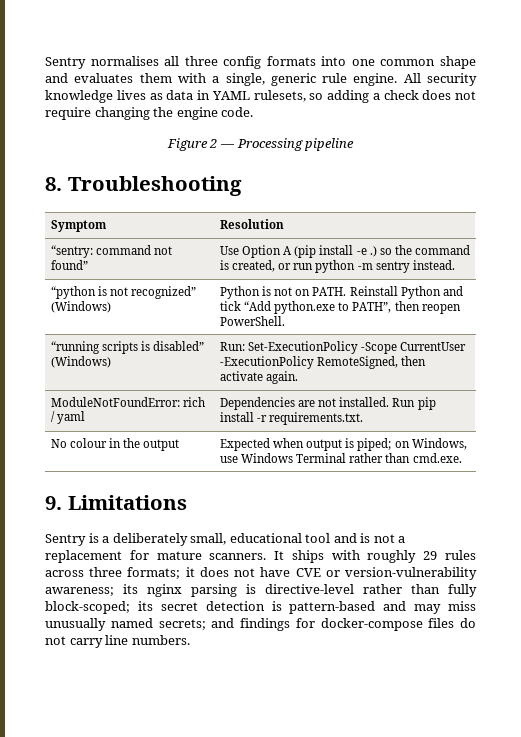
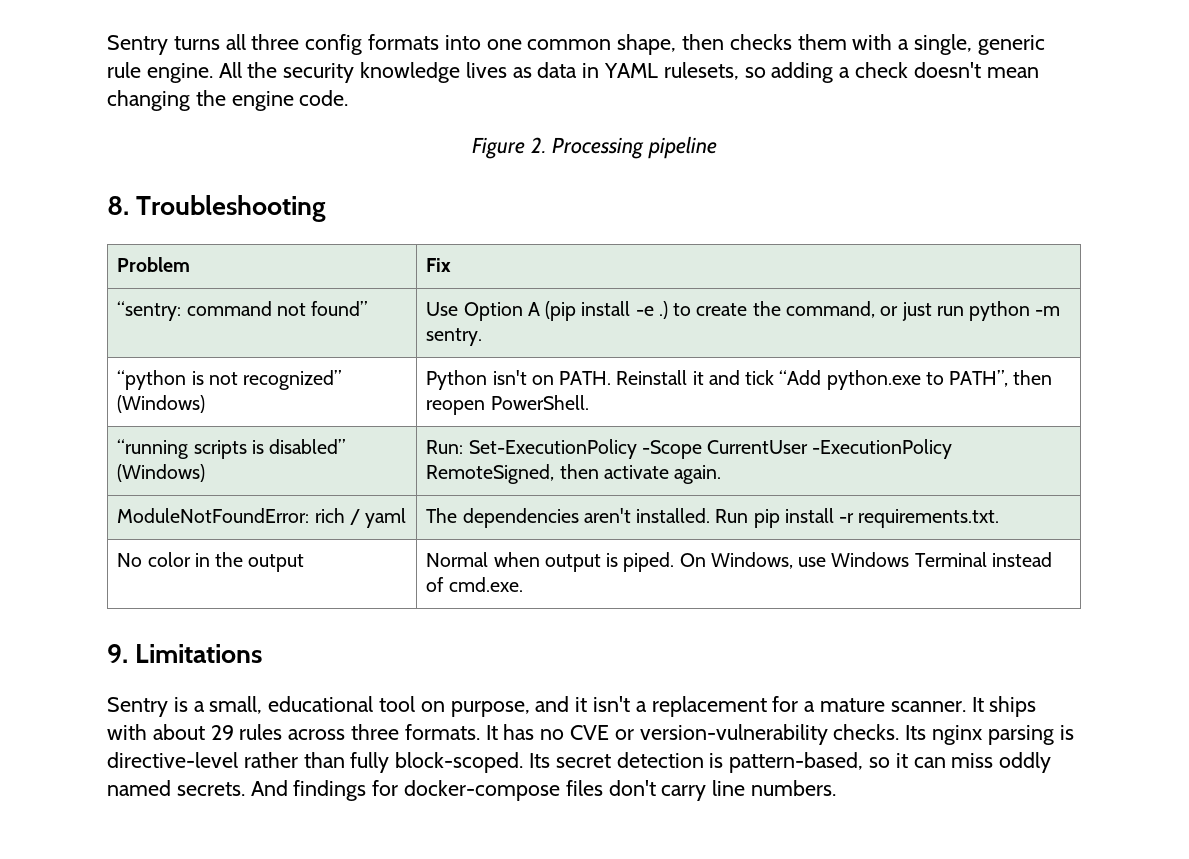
- Sentry normalises all three config formats into one common shape and evaluates them with a single, generic rule engine.
+ Sentry turns all three config formats into one common shape, then checks them with a single, generic rule engine.
- All security knowledge lives as data in YAML rulesets, so adding a check does not require changing the engine code.
+ All the security knowledge lives as data in YAML rulesets, so adding a check doesn't mean changing the engine code.
- Figure 2 — Processing pipeline
+ Figure 2. Processing pipeline
- Symptom | Resolution
+ Problem | Fix
- “sentry: command not found” | Use Option A (pip install -e .) so the command is created, or run python -m sentry instead.
+ “sentry: command not found” | Use Option A (pip install -e .) to create the command, or just run python -m sentry.
- “python is not recognized” (Windows) | Python is not on PATH. Reinstall Python and tick “Add python.exe to PATH”, then reopen PowerShell.
+ “python is not recognized” (Windows) | Python isn't on PATH. Reinstall it and tick “Add python.exe to PATH”, then reopen PowerShell.
- ModuleNotFoundError: rich / yaml | Dependencies are not installed. Run pip install -r requirements.txt.
+ ModuleNotFoundError: rich / yaml | The dependencies aren't installed. Run pip install -r requirements.txt.
- No colour in the output | Expected when output is piped; on Windows, use Windows Terminal rather than cmd.exe.
+ No color in the output | Normal when output is piped. On Windows, use Windows Terminal instead of cmd.exe.
- Sentry is a deliberately small, educational tool and is not a replacement for mature scanners.
+ Sentry is a small, educational tool on purpose, and it isn't a replacement for a mature scanner.
- It ships with roughly 29 rules across three formats; it does not have CVE or version-vulnerability awareness; its nginx parsing is directive-level rather than fully block-scoped; its secret detection is pattern-based and may miss unusually named secrets; and findings for docker-compose files do not carry line numbers.
+ It ships with about 29 rules across three formats. It has no CVE or version-vulnerability checks. Its nginx parsing is directive-level rather than fully block-scoped. Its secret detection is pattern-based, so it can miss oddly named secrets. And findings for docker-compose files don't carry line numbers.

